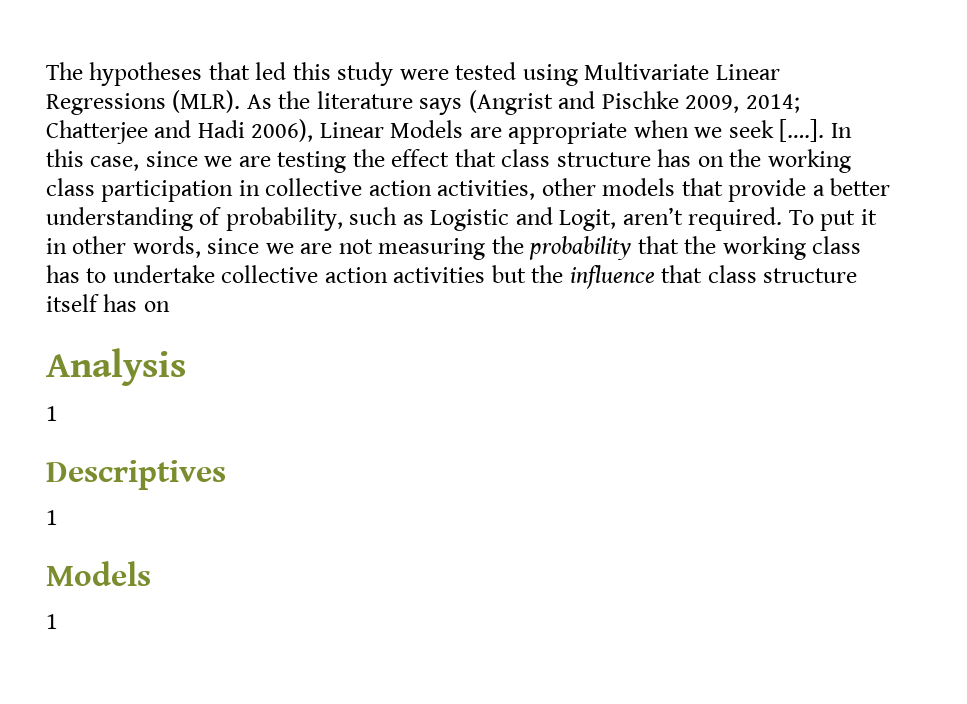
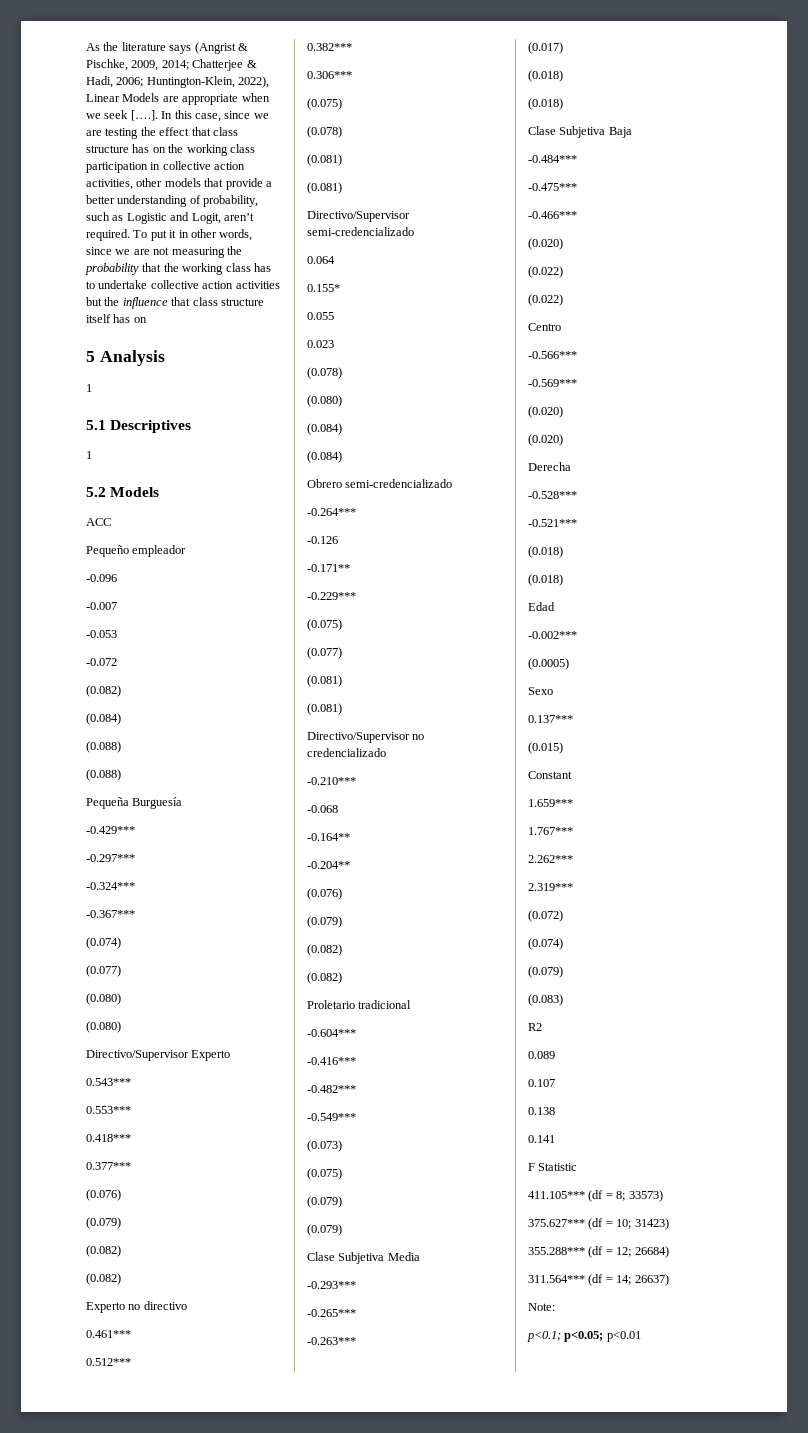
- The hypotheses that led this study were tested using Multivariate Linear Regressions (MLR). As the literature says (Angrist and Pischke 2009, 2014; Chatterjee and Hadi 2006), Linear Models are appropriate when we seek [….]. In this case, since we are testing the effect that class structure has on the working class participation in collective action activities, other models that provide a better understanding of probability, such as Logistic and Logit, aren’t required.
+ As the literature says (Angrist & Pischke, 2009, 2014; Chatterjee & Hadi, 2006; Huntington-Klein, 2022), Linear Models are appropriate when we seek [….]. In this case, since we are testing the effect that class structure has on the working class participation in collective action activities, other models that provide a better understanding of probability, such as Logistic and Logit, aren’t required.
- Analysis
+ 5 Analysis
- Descriptives
+ 5.1 Descriptives
  1
- Models
- 1
+ 5.2 Models
+ ACC
+ Pequeño empleador
+ -0.096
+ -0.007
+ -0.053
+ -0.072
+ (0.082)
+ (0.084)
+ (0.088)
+ (0.088)
+ Pequeña Burguesía
+ -0.429***
+ -0.297***
+ -0.324***
+ -0.367***
+ (0.074)
+ (0.077)
+ (0.080)
+ (0.080)
+ Directivo/Supervisor Experto
+ 0.543***
+ 0.553***
+ 0.418***
+ 0.377***
+ (0.076)
+ (0.079)
+ (0.082)
+ (0.082)
+ Experto no directivo
+ 0.461***
+ 0.512***
+ 0.382***
+ 0.306***
+ (0.075)
+ (0.078)
+ (0.081)
+ (0.081)
+ Directivo/Supervisor semi-credencializado
+ 0.064
+ 0.155*
+ 0.055
+ 0.023
+ (0.078)
+ (0.080)
+ (0.084)
+ (0.084)
+ Obrero semi-credencializado
+ -0.264***
+ -0.126
+ -0.171**
+ -0.229***
+ (0.075)
+ (0.077)
+ (0.081)
+ (0.081)
+ Directivo/Supervisor no credencializado
+ -0.210***
+ -0.068
+ -0.164**
+ -0.204**
+ (0.076)
+ (0.079)
+ (0.082)
+ (0.082)
+ Proletario tradicional
+ -0.604***
+ -0.416***
+ -0.482***
+ -0.549***
+ (0.073)
+ (0.075)
+ (0.079)
+ (0.079)
+ Clase Subjetiva Media
+ -0.293***
+ -0.265***
+ -0.263***
+ (0.017)
+ (0.018)
+ (0.018)
+ Clase Subjetiva Baja
+ -0.484***
+ -0.475***
+ -0.466***
+ (0.020)
+ (0.022)
+ (0.022)
+ Centro
+ -0.566***
+ -0.569***
+ (0.020)
+ (0.020)
+ Derecha
+ -0.528***
+ -0.521***
+ (0.018)
+ (0.018)
+ Edad
+ -0.002***
+ (0.0005)
+ Sexo
+ 0.137***
+ (0.015)
+ Constant
+ 1.659***
+ 1.767***
+ 2.262***
+ 2.319***
+ (0.072)
+ (0.074)
+ (0.079)
+ (0.083)
+ R2
+ 0.089
+ 0.107
+ 0.138
+ 0.141
+ F Statistic
+ 411.105*** (df = 8; 33573)
+ 375.627*** (df = 10; 31423)
+ 355.288*** (df = 12; 26684)
+ 311.564*** (df = 14; 26637)
+ Note:
+ p<0.1; p<0.05; p<0.01

